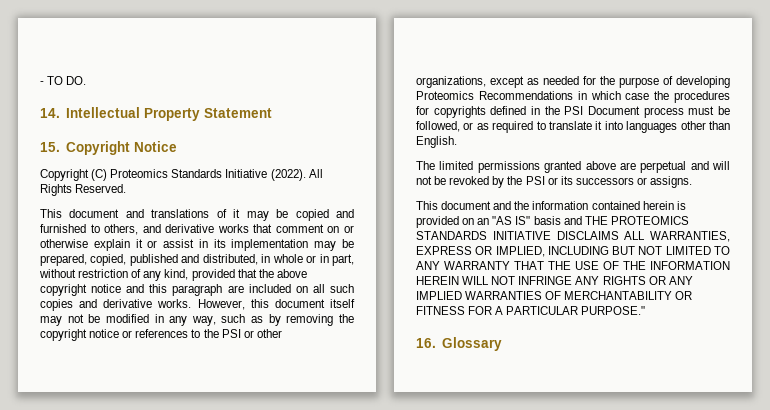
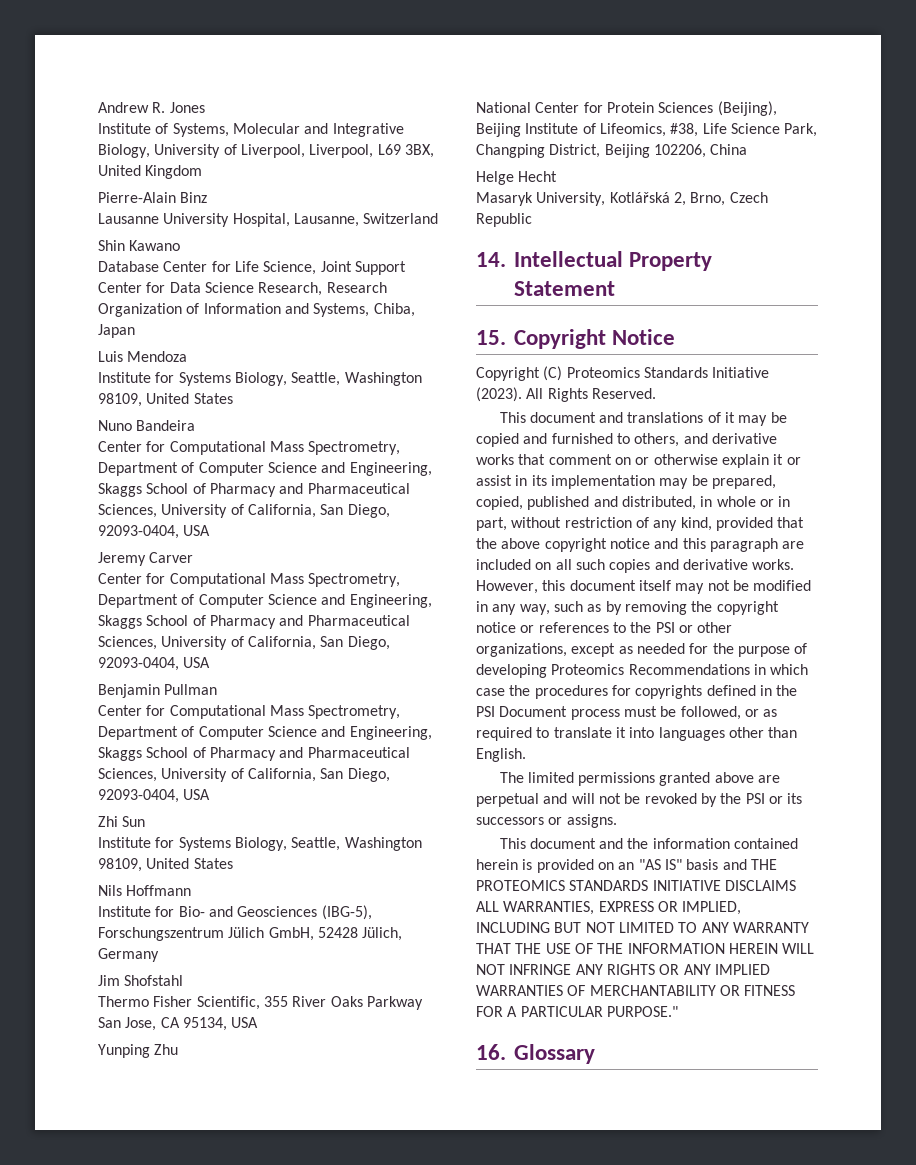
- - TO DO.
+ Andrew R. Jones
+ Institute of Systems, Molecular and Integrative Biology, University of Liverpool, Liverpool, L69 3BX, United Kingdom
+ Pierre-Alain Binz
+ Lausanne University Hospital, Lausanne, Switzerland
+ Shin Kawano
+ Database Center for Life Science, Joint Support Center for Data Science Research, Research Organization of Information and Systems, Chiba, Japan
+ Luis Mendoza
+ Institute for Systems Biology, Seattle, Washington 98109, United States
+ Nuno Bandeira
+ Center for Computational Mass Spectrometry, Department of Computer Science and Engineering, Skaggs School of Pharmacy and Pharmaceutical Sciences, University of California, San Diego, 92093-0404, USA
+ Jeremy Carver
+ Center for Computational Mass Spectrometry, Department of Computer Science and Engineering, Skaggs School of Pharmacy and Pharmaceutical Sciences, University of California, San Diego, 92093-0404, USA
+ Benjamin Pullman
+ Center for Computational Mass Spectrometry, Department of Computer Science and Engineering, Skaggs School of Pharmacy and Pharmaceutical Sciences, University of California, San Diego, 92093-0404, USA
+ Zhi Sun
+ Institute for Systems Biology, Seattle, Washington 98109, United States
+ Nils Hoffmann
+ Institute for Bio- and Geosciences (IBG-5), Forschungszentrum Jülich GmbH, 52428 Jülich, Germany
+ Jim Shofstahl
+ Thermo Fisher Scientific, 355 River Oaks Parkway San Jose, CA 95134, USA
+ Yunping Zhu
+ National Center for Protein Sciences (Beijing), Beijing Institute of Lifeomics, #38, Life Science Park, Changping District, Beijing 102206, China
+ Helge Hecht
+ Masaryk University, Kotlářská 2, Brno, Czech Republic
- Copyright (C) Proteomics Standards Initiative (2022).
+ Copyright (C) Proteomics Standards Initiative (2023).

